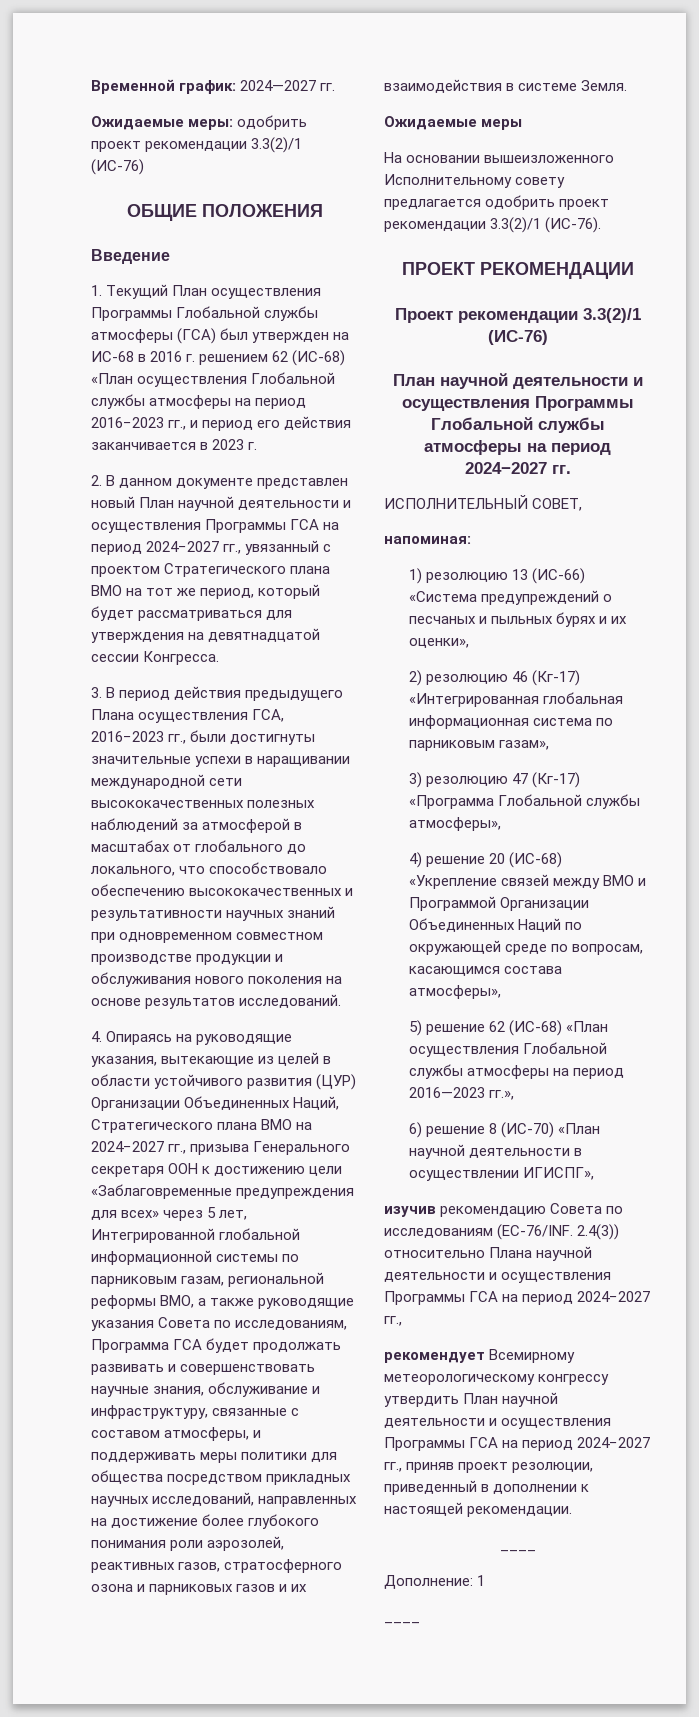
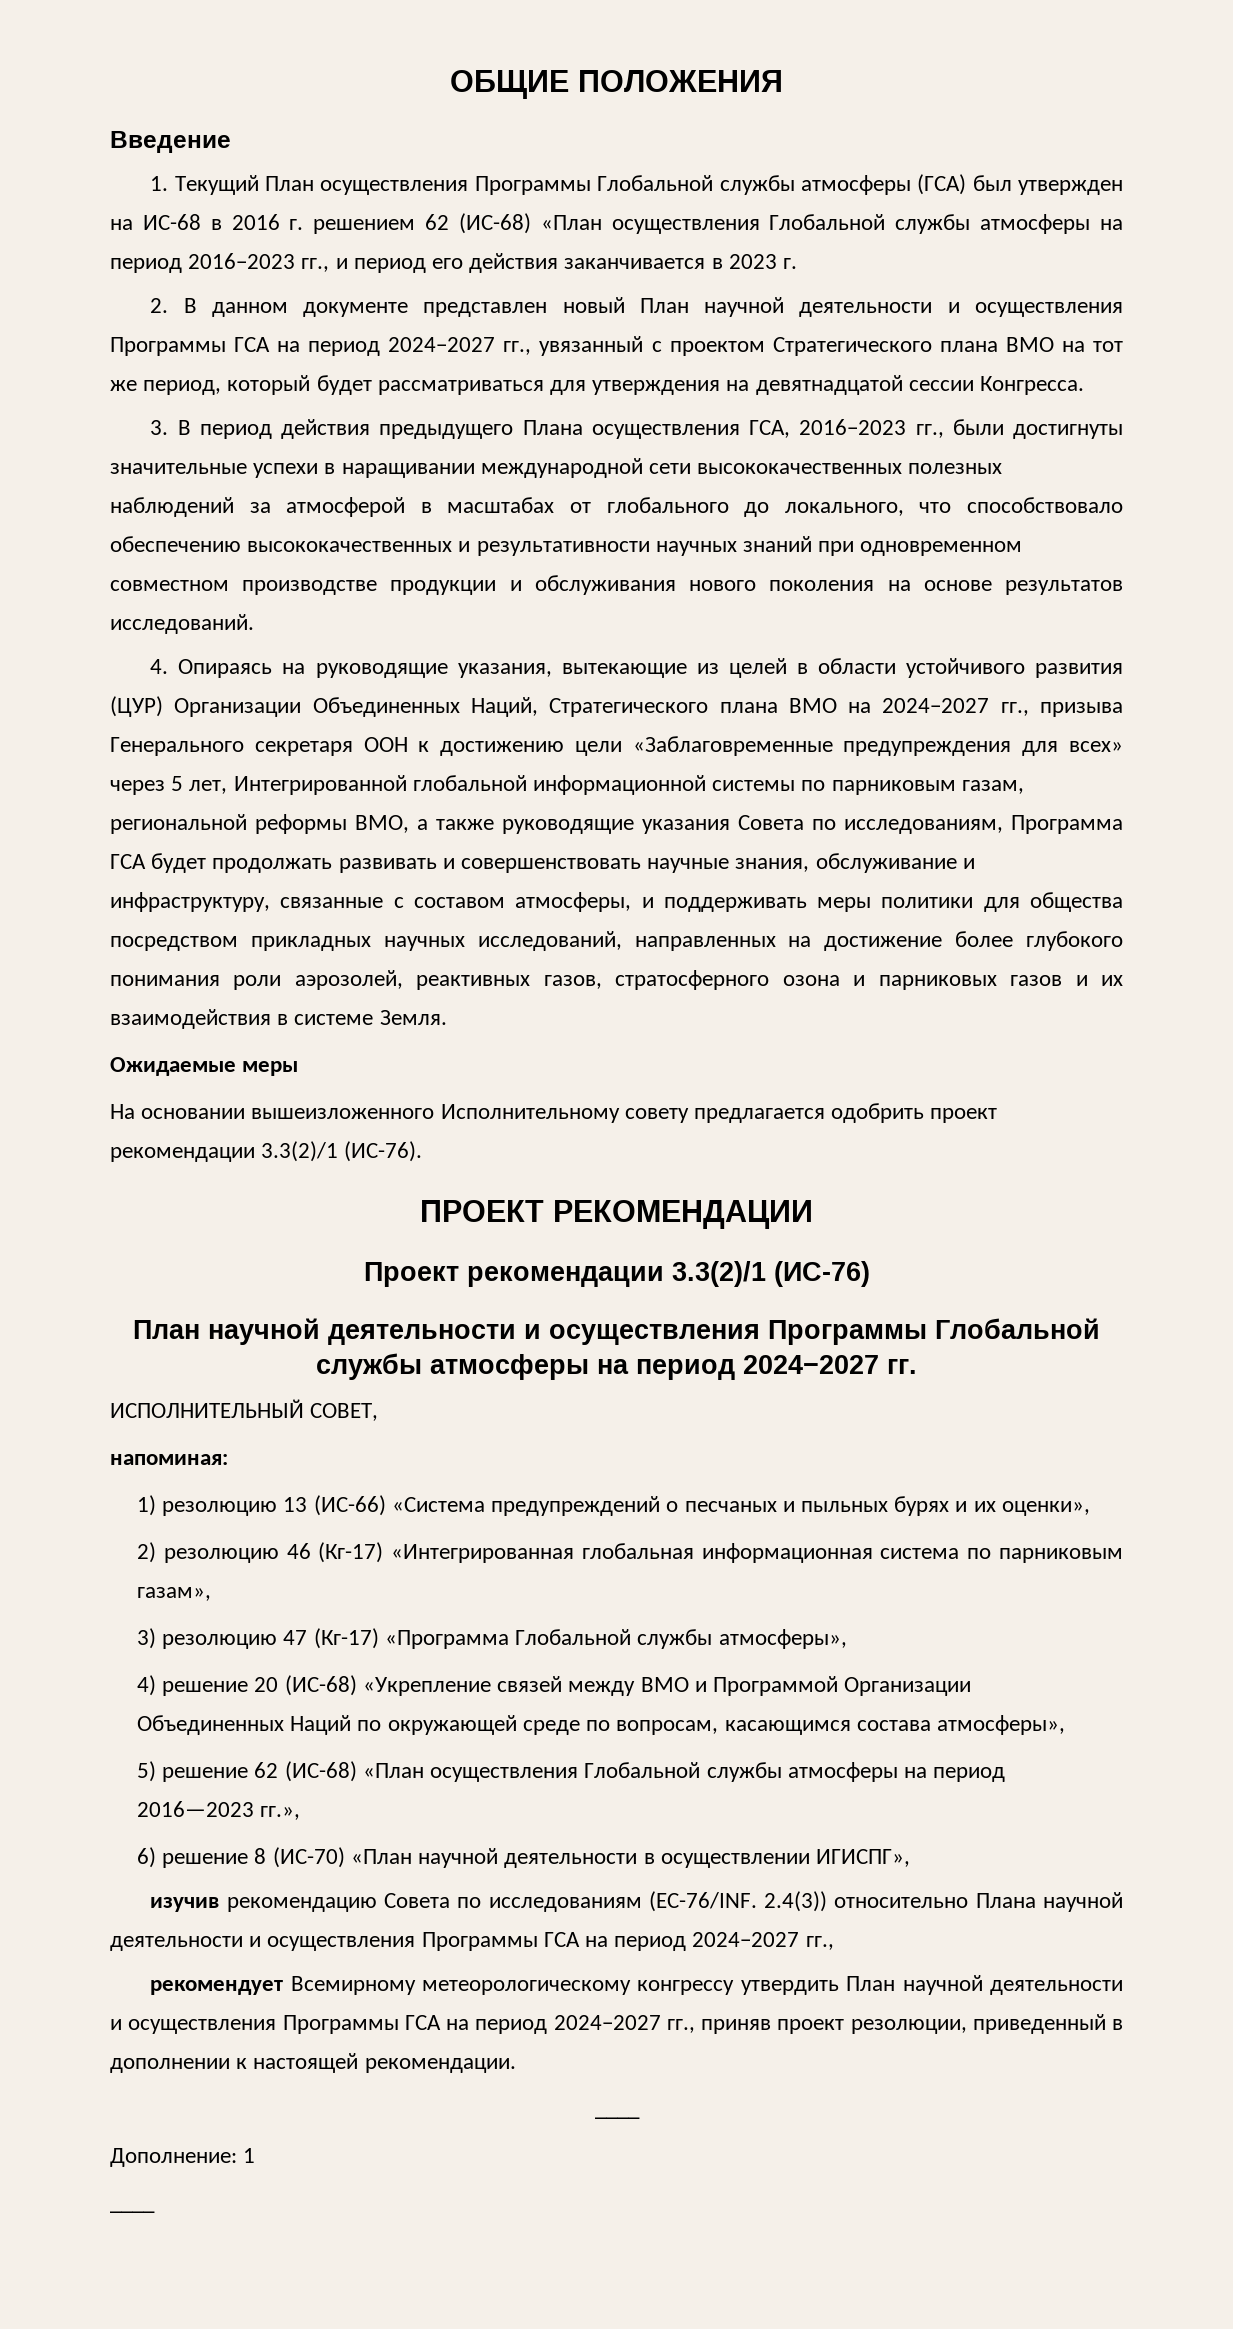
- Временной график: 2024—2027 гг.
- Ожидаемые меры: одобрить проект рекомендации 3.3(2)/1 (ИС-76)

